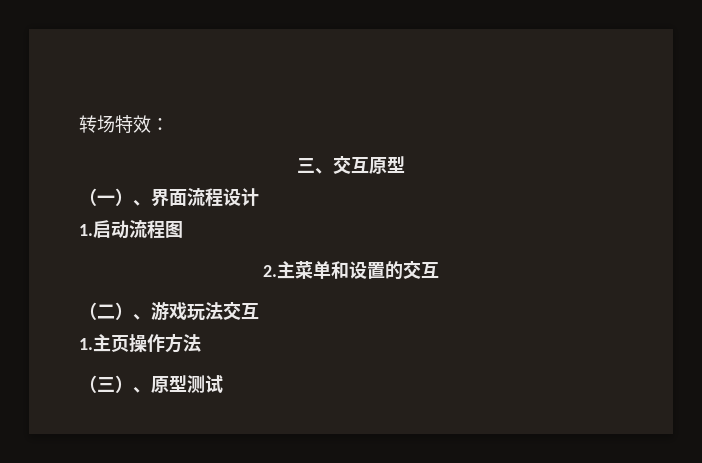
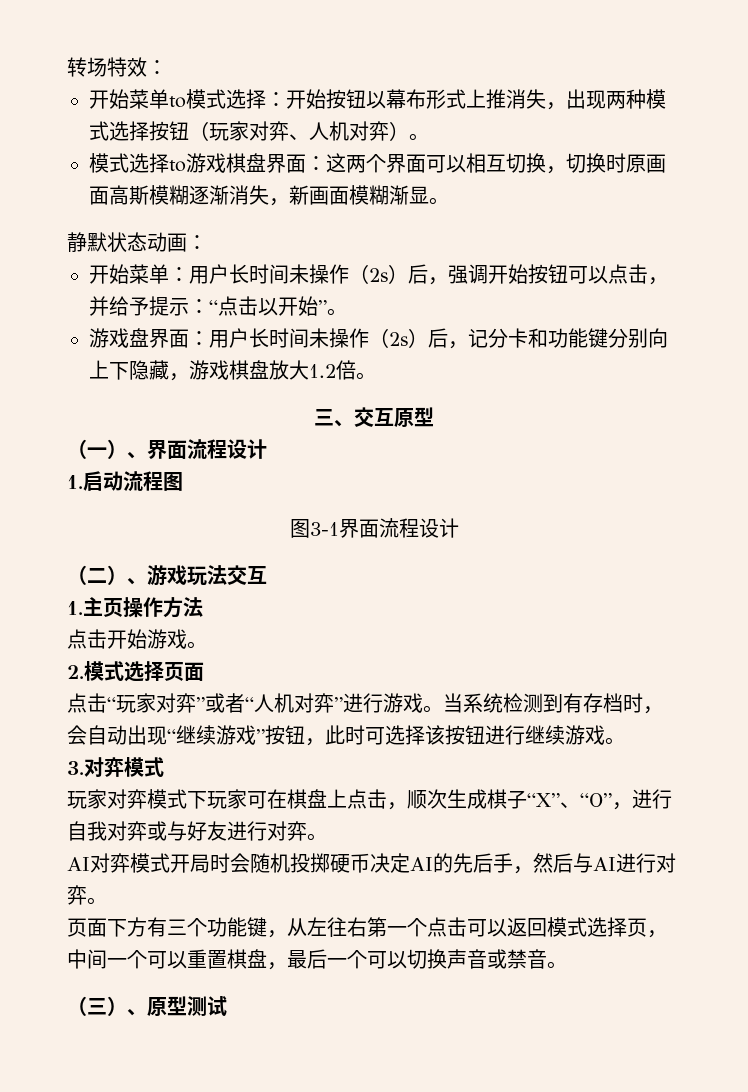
+ 开始菜单to模式选择：开始按钮以幕布形式上推消失，出现两种模式选择按钮（玩家对弈、人机对弈）。
+ 模式选择to游戏棋盘界面：这两个界面可以相互切换，切换时原画面高斯模糊逐渐消失，新画面模糊渐显。
+ 静默状态动画：
+ 开始菜单：用户长时间未操作（2s）后，强调开始按钮可以点击，并给予提示：“点击以开始”。
+ 游戏盘界面：用户长时间未操作（2s）后，记分卡和功能键分别向上下隐藏，游戏棋盘放大1.2倍。
- 2.主菜单和设置的交互
+ 图3-1界面流程设计
+ 点击开始游戏。
+ 2.模式选择页面
+ 点击“玩家对弈”或者“人机对弈”进行游戏。当系统检测到有存档时，会自动出现“继续游戏”按钮，此时可选择该按钮进行继续游戏。
+ 3.对弈模式
+ 玩家对弈模式下玩家可在棋盘上点击，顺次生成棋子“X”、“O”，进行自我对弈或与好友进行对弈。
+ AI对弈模式开局时会随机投掷硬币决定AI的先后手，然后与AI进行对弈。
+ 页面下方有三个功能键，从左往右第一个点击可以返回模式选择页，中间一个可以重置棋盘，最后一个可以切换声音或禁音。

